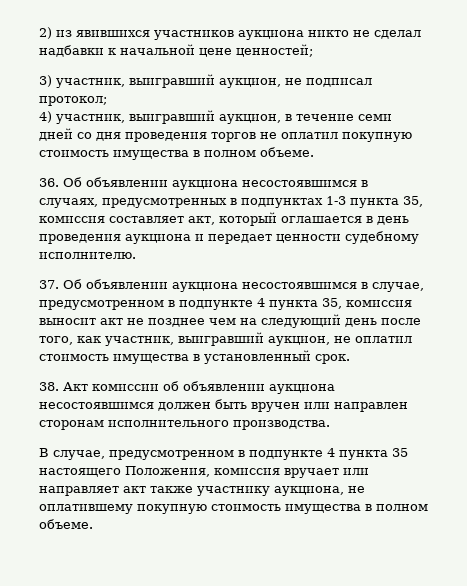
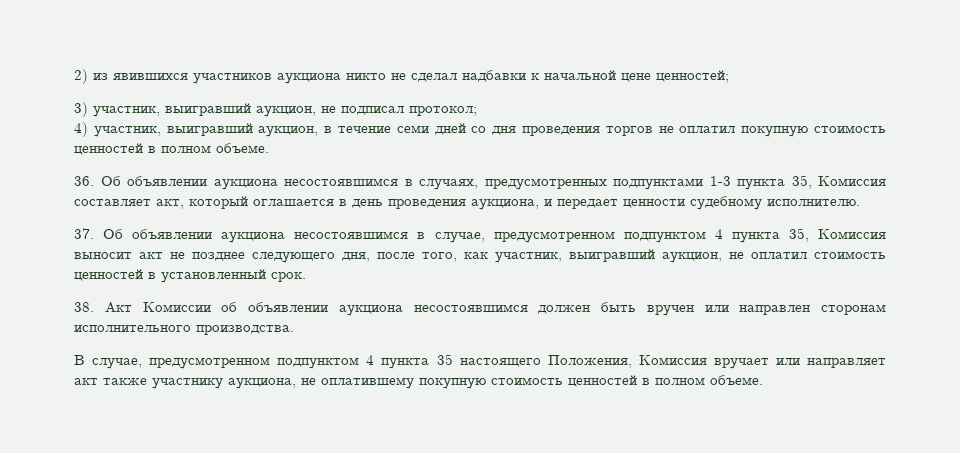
- 4) участник, выигравший аукцион, в течение семи дней со дня проведения торгов не оплатил покупную стоимость имущества в полном объеме.
+ 4) участник, выигравший аукцион, в течение семи дней со дня проведения торгов не оплатил покупную стоимость ценностей в полном объеме.
- 36. Об объявлении аукциона несостоявшимся в случаях, предусмотренных в подпунктах 1-3 пункта 35, комиссия составляет акт, который оглашается в день проведения аукциона и передает ценности судебному исполнителю.
+ 36. Об объявлении аукциона несостоявшимся в случаях, предусмотренных подпунктами 1-3 пункта 35, Комиссия составляет акт, который оглашается в день проведения аукциона, и передает ценности судебному исполнителю.
- 37. Об объявлении аукциона несостоявшимся в случае, предусмотренном в подпункте 4 пункта 35, комиссия выносит акт не позднее чем на следующий день после того, как участник, выигравший аукцион, не оплатил стоимость имущества в установленный срок.
+ 37. Об объявлении аукциона несостоявшимся в случае, предусмотренном подпунктом 4 пункта 35, Комиссия выносит акт не позднее следующего дня, после того, как участник, выигравший аукцион, не оплатил стоимость ценностей в установленный срок.
- 38. Акт комиссии об объявлении аукциона несостоявшимся должен быть вручен или направлен сторонам исполнительного производства.
+ 38. Акт Комиссии об объявлении аукциона несостоявшимся должен быть вручен или направлен сторонам исполнительного производства.
- В случае, предусмотренном в подпункте 4 пункта 35 настоящего Положения, комиссия вручает или направляет акт также участнику аукциона, не оплатившему покупную стоимость имущества в полном объеме.
+ В случае, предусмотренном подпунктом 4 пункта 35 настоящего Положения, Комиссия вручает или направляет акт также участнику аукциона, не оплатившему покупную стоимость ценностей в полном объеме.

